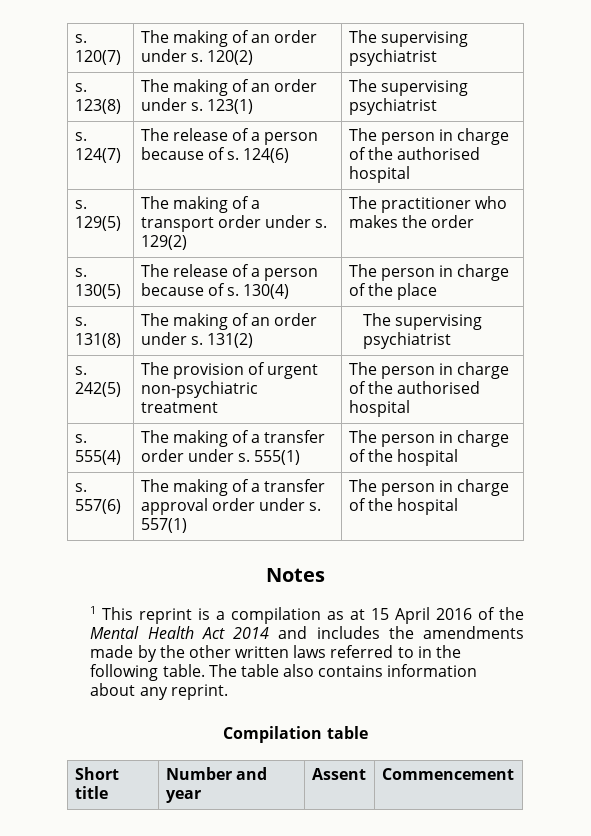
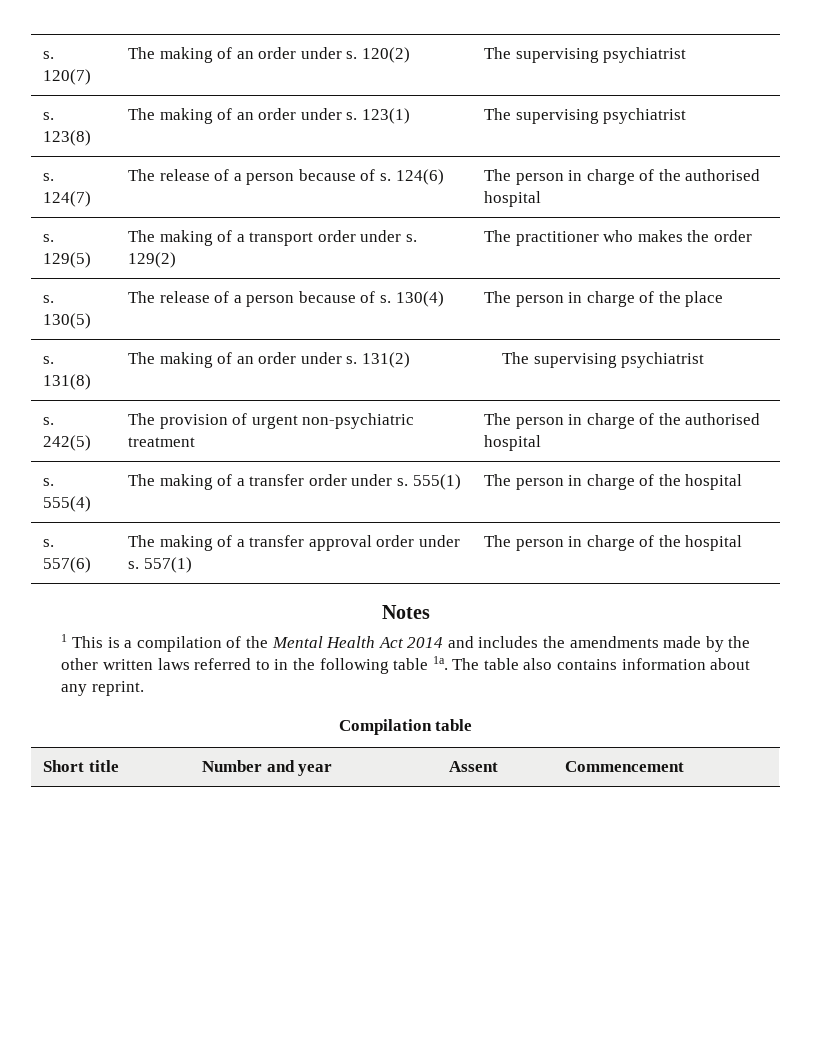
- 1 This reprint is a compilation as at 15 April 2016 of the Mental Health Act 2014 and includes the amendments made by the other written laws referred to in the following table.
+ 1 This is a compilation of the Mental Health Act 2014 and includes the amendments made by the other written laws referred to in the following table 1a.

